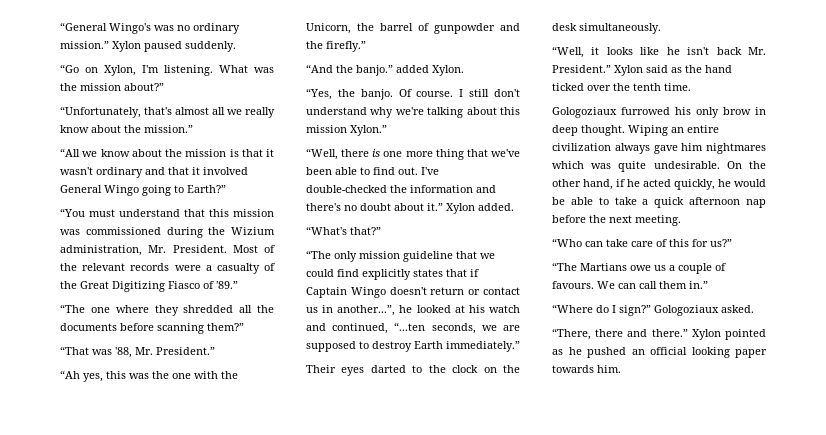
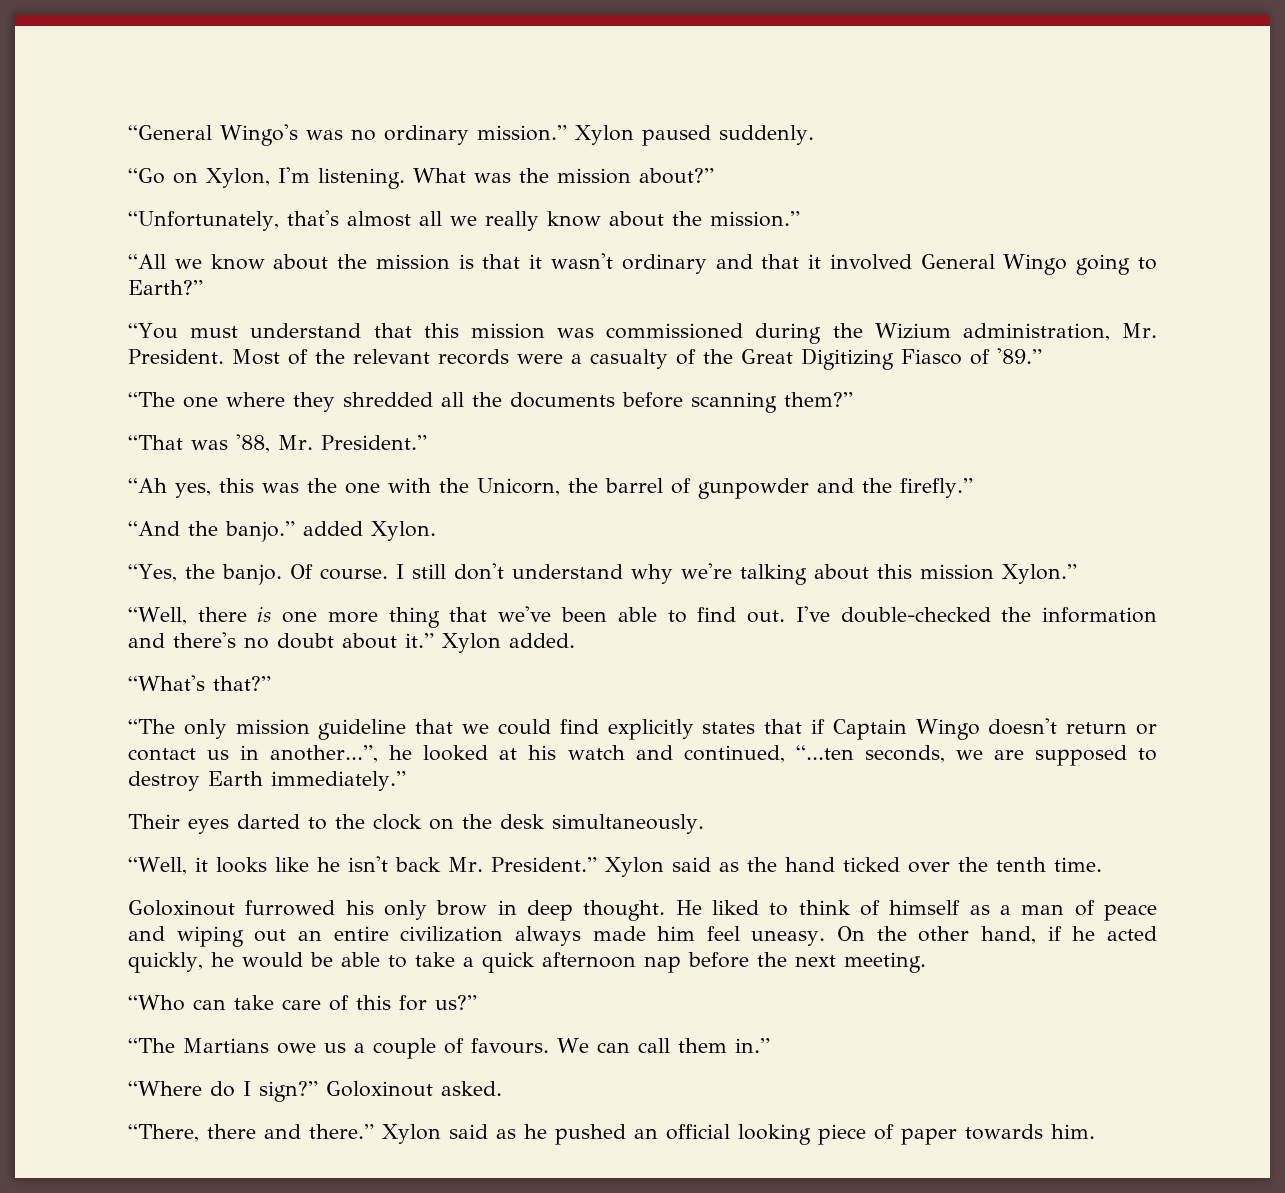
- Gologoziaux furrowed his only brow in deep thought.
+ Goloxinout furrowed his only brow in deep thought.
- Wiping an entire civilization always gave him nightmares which was quite undesirable.
+ He liked to think of himself as a man of peace and wiping out an entire civilization always made him feel uneasy.
- Gologoziaux asked.
+ Goloxinout asked.
- Xylon pointed as he pushed an official looking paper towards him.
+ Xylon said as he pushed an official looking piece of paper towards him.

